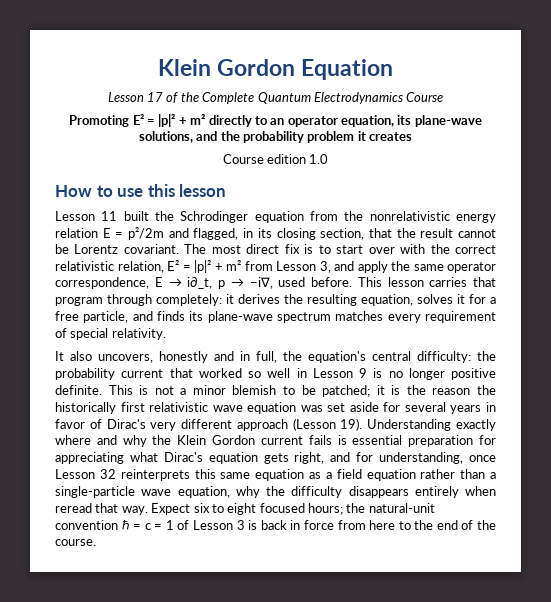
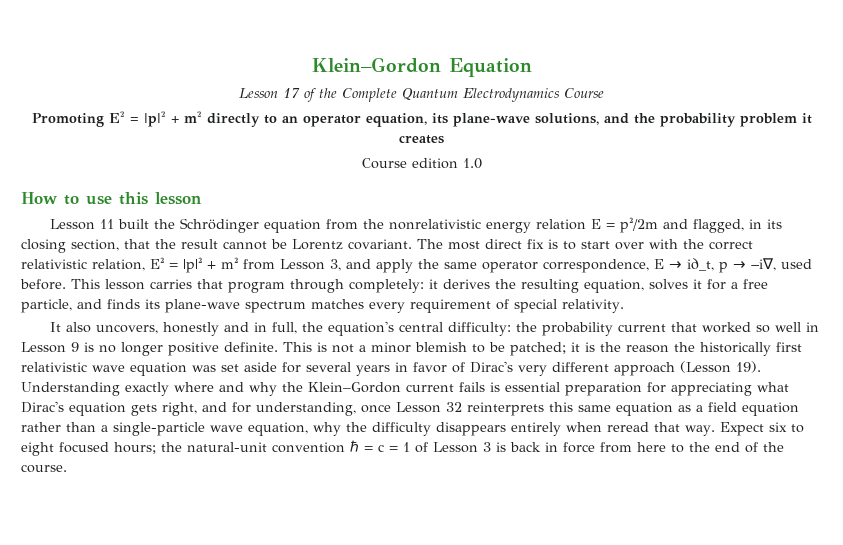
- Klein Gordon Equation
+ Klein–Gordon Equation
- Lesson 11 built the Schrodinger equation from the nonrelativistic energy relation E = p²/2m and flagged, in its closing section, that the result cannot be Lorentz covariant.
+ Lesson 11 built the Schrödinger equation from the nonrelativistic energy relation E = p²/2m and flagged, in its closing section, that the result cannot be Lorentz covariant.
- Understanding exactly where and why the Klein Gordon current fails is essential preparation for appreciating what Dirac's equation gets right, and for understanding, once Lesson 32 reinterprets this same equation as a field equation rather than a single-particle wave equation, why the difficulty disappears entirely when reread that way.
+ Understanding exactly where and why the Klein–Gordon current fails is essential preparation for appreciating what Dirac's equation gets right, and for understanding, once Lesson 32 reinterprets this same equation as a field equation rather than a single-particle wave equation, why the difficulty disappears entirely when reread that way.

